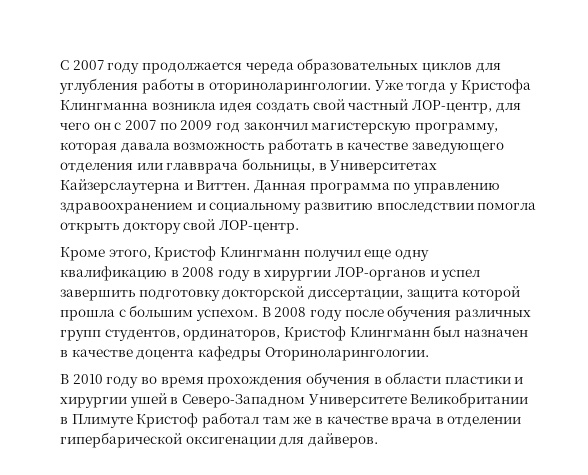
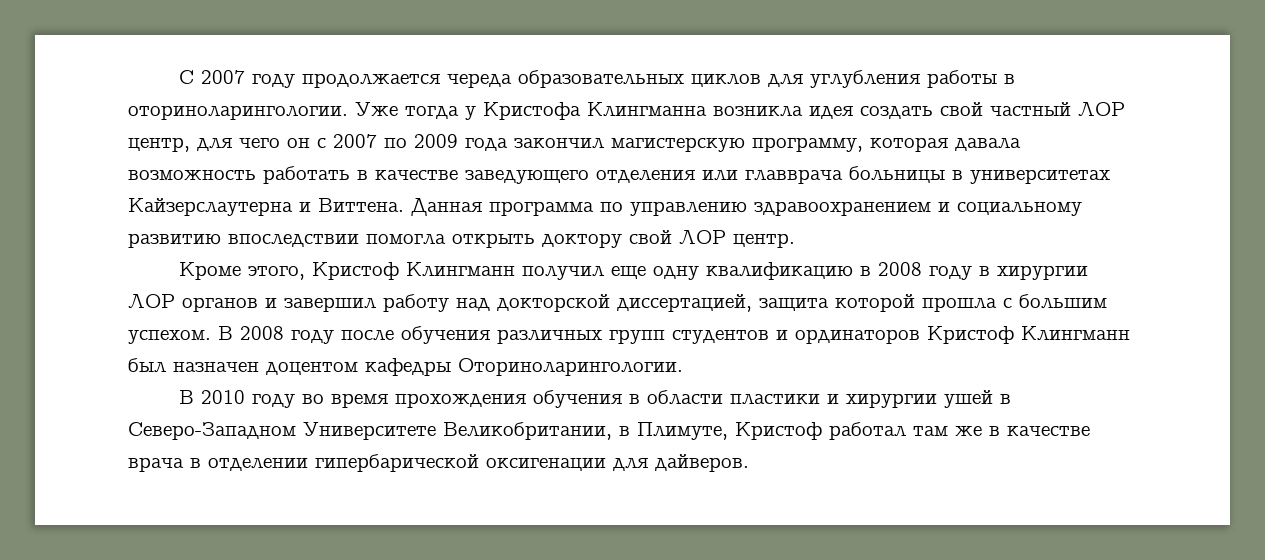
- Уже тогда у Кристофа Клингманна возникла идея создать свой частный ЛОР-центр, для чего он с 2007 по 2009 год закончил магистерскую программу, которая давала возможность работать в качестве заведующего отделения или главврача больницы, в Университетах Кайзерслаутерна и Виттен.
+ Уже тогда у Кристофа Клингманна возникла идея создать свой частный ЛОР центр, для чего он с 2007 по 2009 года закончил магистерскую программу, которая давала возможность работать в качестве заведующего отделения или главврача больницы в университетах Кайзерслаутерна и Виттена.
- Данная программа по управлению здравоохранением и социальному развитию впоследствии помогла открыть доктору свой ЛОР-центр.
+ Данная программа по управлению здравоохранением и социальному развитию впоследствии помогла открыть доктору свой ЛОР центр.
- Кроме этого, Кристоф Клингманн получил еще одну квалификацию в 2008 году в хирургии ЛОР-органов и успел завершить подготовку докторской диссертации, защита которой прошла с большим успехом.
+ Кроме этого, Кристоф Клингманн получил еще одну квалификацию в 2008 году в хирургии ЛОР органов и завершил работу над докторской диссертацией, защита которой прошла с большим успехом.
- В 2008 году после обучения различных групп студентов, ординаторов, Кристоф Клингманн был назначен в качестве доцента кафедры Оториноларингологии.
+ В 2008 году после обучения различных групп студентов и ординаторов Кристоф Клингманн был назначен доцентом кафедры Оториноларингологии.
- В 2010 году во время прохождения обучения в области пластики и хирургии ушей в Северо-Западном Университете Великобритании в Плимуте Кристоф работал там же в качестве врача в отделении гипербарической оксигенации для дайверов.
+ В 2010 году во время прохождения обучения в области пластики и хирургии ушей в Северо-Западном Университете Великобритании, в Плимуте, Кристоф работал там же в качестве врача в отделении гипербарической оксигенации для дайверов.

